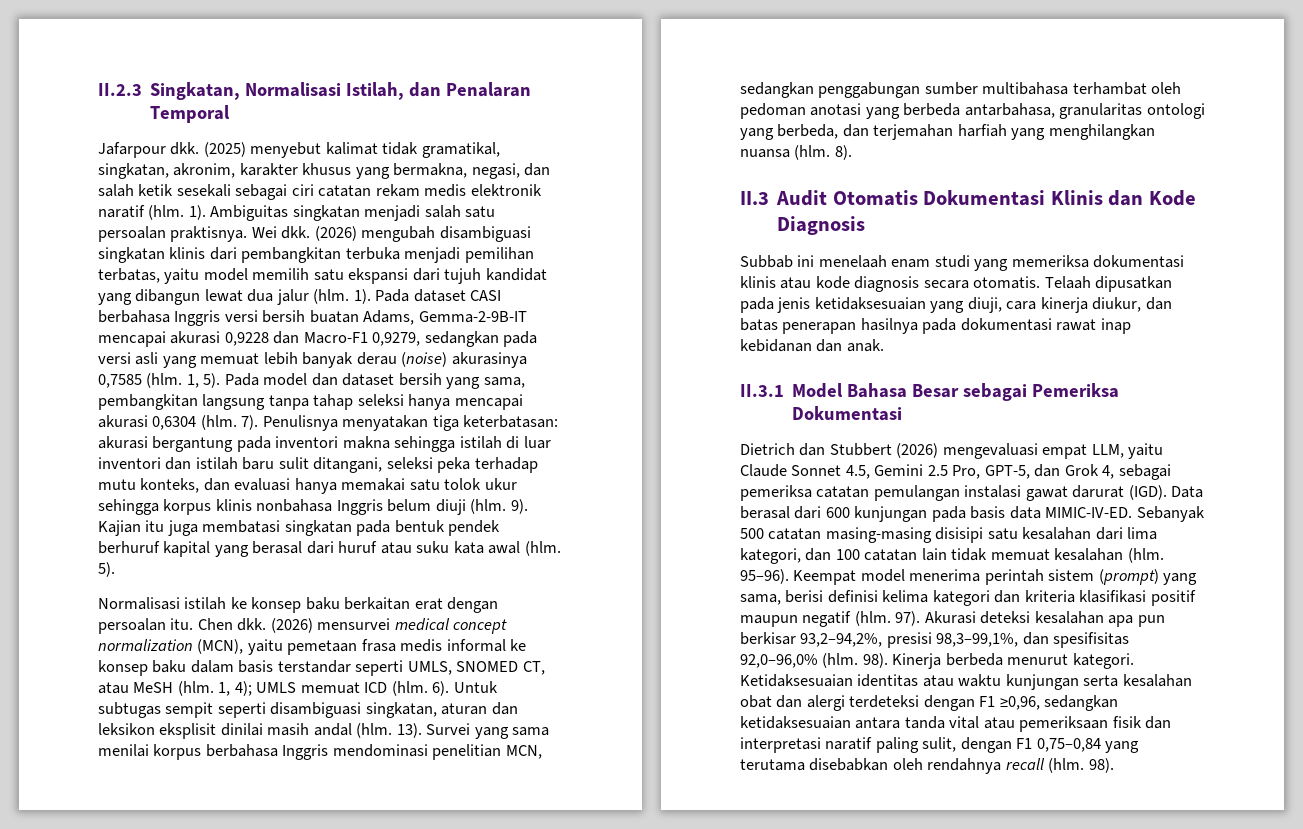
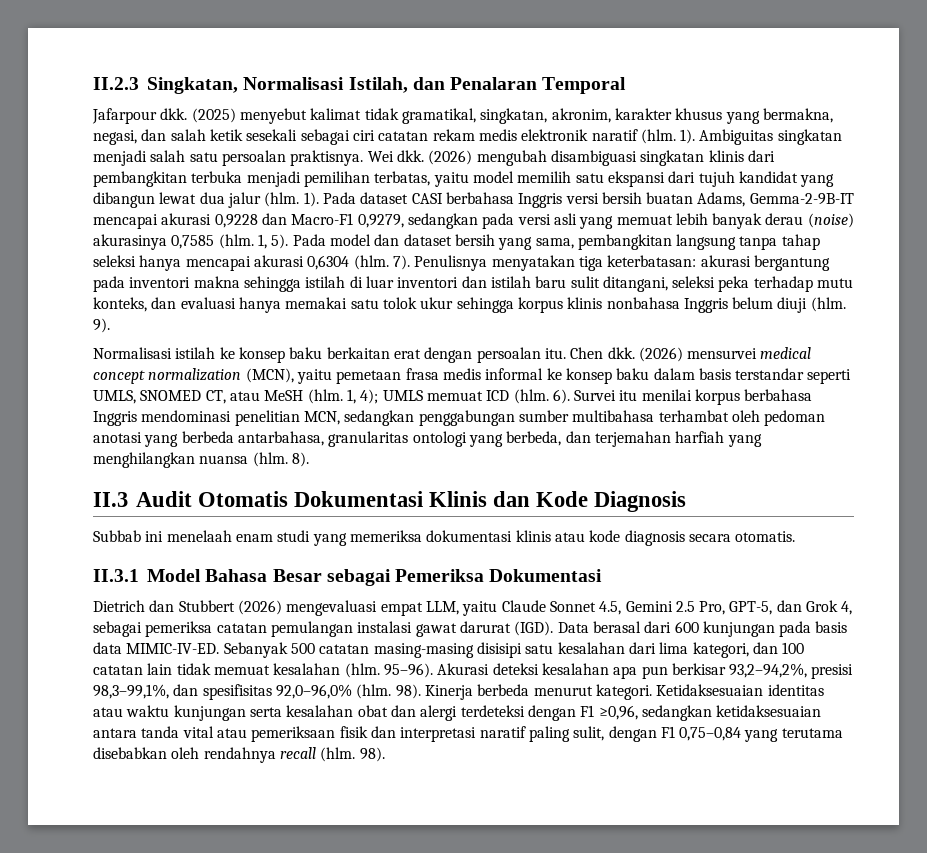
- Kajian itu juga membatasi singkatan pada bentuk pendek berhuruf kapital yang berasal dari huruf atau suku kata awal (hlm. 5).
- Untuk subtugas sempit seperti disambiguasi singkatan, aturan dan leksikon eksplisit dinilai masih andal (hlm. 13). Survei yang sama menilai korpus berbahasa Inggris mendominasi penelitian MCN, sedangkan penggabungan sumber multibahasa terhambat oleh pedoman anotasi yang berbeda antarbahasa, granularitas ontologi yang berbeda, dan terjemahan harfiah yang menghilangkan nuansa (hlm.
+ Survei itu menilai korpus berbahasa Inggris mendominasi penelitian MCN, sedangkan penggabungan sumber multibahasa terhambat oleh pedoman anotasi yang berbeda antarbahasa, granularitas ontologi yang berbeda, dan terjemahan harfiah yang menghilangkan nuansa (hlm.
- Telaah dipusatkan pada jenis ketidaksesuaian yang diuji, cara kinerja diukur, dan batas penerapan hasilnya pada dokumentasi rawat inap kebidanan dan anak.
- Keempat model menerima perintah sistem (prompt) yang sama, berisi definisi kelima kategori dan kriteria klasifikasi positif maupun negatif (hlm. 97).

